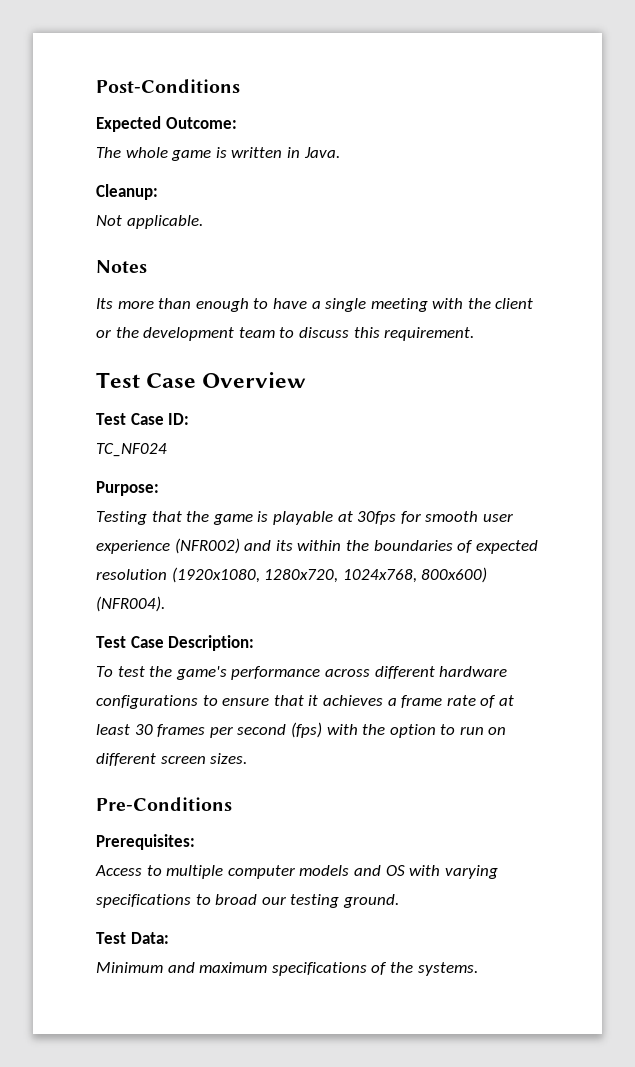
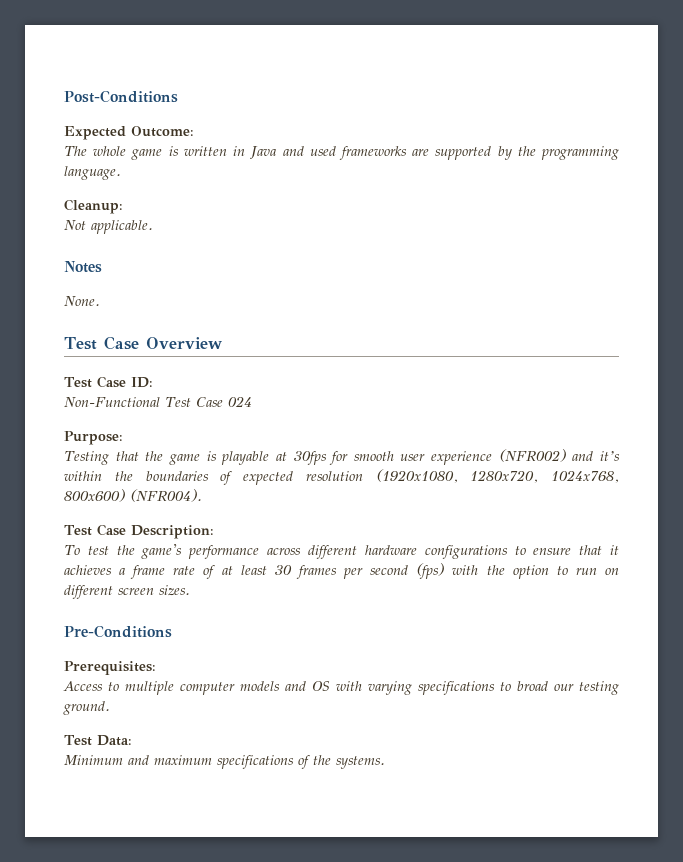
- The whole game is written in Java.
+ The whole game is written in Java and used frameworks are supported by the programming language.
  Cleanup:
  Not applicable.
  Notes
- Its more than enough to have a single meeting with the client or the development team to discuss this requirement.
+ None.
- TC_NF024
+ Non-Functional Test Case 024
- Testing that the game is playable at 30fps for smooth user experience (NFR002) and its within the boundaries of expected resolution (1920x1080, 1280x720, 1024x768, 800x600) (NFR004).
+ Testing that the game is playable at 30fps for smooth user experience (NFR002) and it’s within the boundaries of expected resolution (1920x1080, 1280x720, 1024x768, 800x600) (NFR004).

